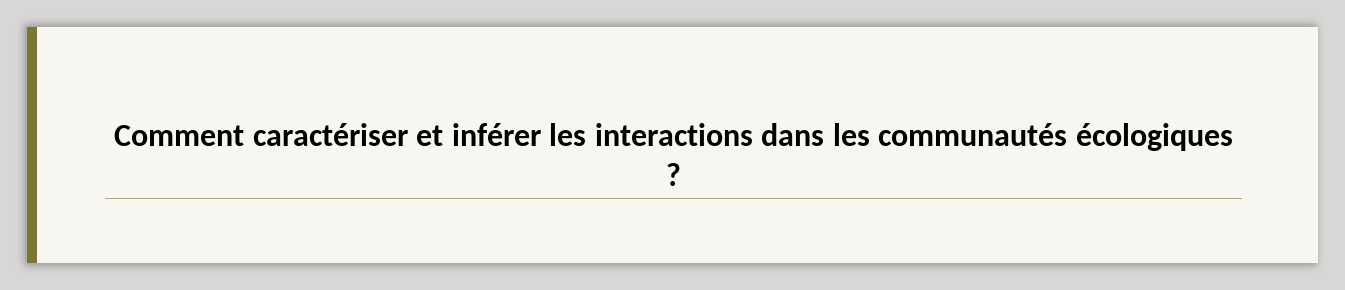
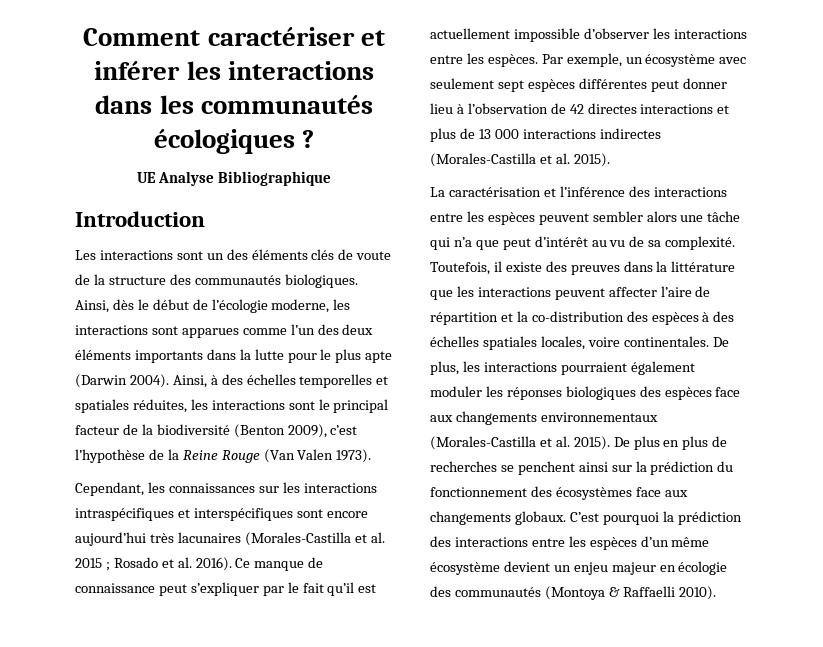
+ UE Analyse Bibliographique
+ Introduction
+ Les interactions sont un des éléments clés de voute de la structure des communautés biologiques. Ainsi, dès le début de l’écologie moderne, les interactions sont apparues comme l’un des deux éléments importants dans la lutte pour le plus apte (Darwin 2004). Ainsi, à des échelles temporelles et spatiales réduites, les interactions sont le principal facteur de la biodiversité (Benton 2009), c’est l’hypothèse de la Reine Rouge (Van Valen 1973).
+ Cependant, les connaissances sur les interactions intraspécifiques et interspécifiques sont encore aujourd’hui très lacunaires (Morales-Castilla et al. 2015 ; Rosado et al. 2016). Ce manque de connaissance peut s’expliquer par le fait qu’il est actuellement impossible d’observer les interactions entre les espèces. Par exemple, un écosystème avec seulement sept espèces différentes peut donner lieu à l’observation de 42 directes interactions et plus de 13 000 interactions indirectes (Morales-Castilla et al. 2015).
+ La caractérisation et l’inférence des interactions entre les espèces peuvent sembler alors une tâche qui n’a que peut d’intérêt au vu de sa complexité. Toutefois, il existe des preuves dans la littérature que les interactions peuvent affecter l’aire de répartition et la co-distribution des espèces à des échelles spatiales locales, voire continentales. De plus, les interactions pourraient également moduler les réponses biologiques des espèces face aux changements environnementaux (Morales-Castilla et al. 2015). De plus en plus de recherches se penchent ainsi sur la prédiction du fonctionnement des écosystèmes face aux changements globaux. C’est pourquoi la prédiction des interactions entre les espèces d’un même écosystème devient un enjeu majeur en écologie des communautés (Montoya & Raffaelli 2010).

